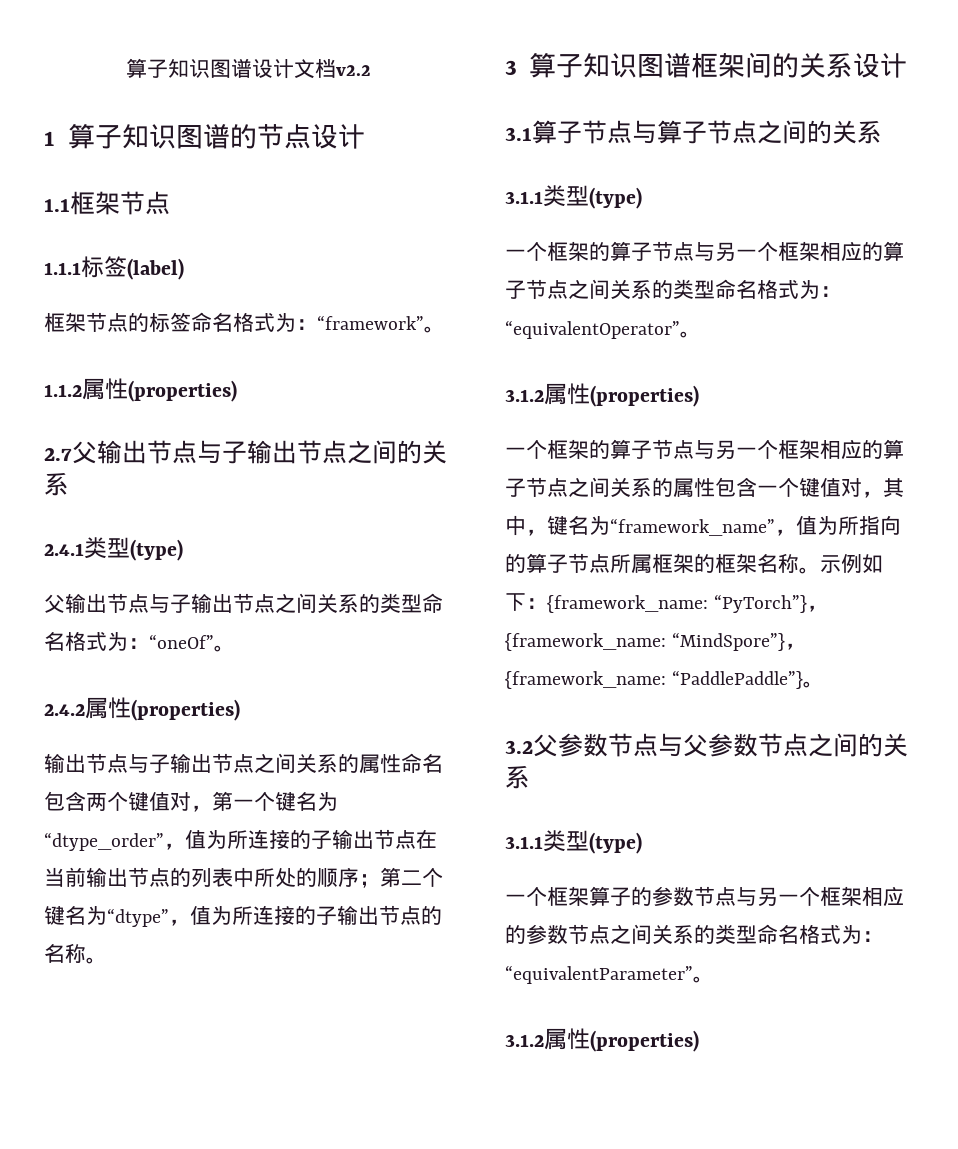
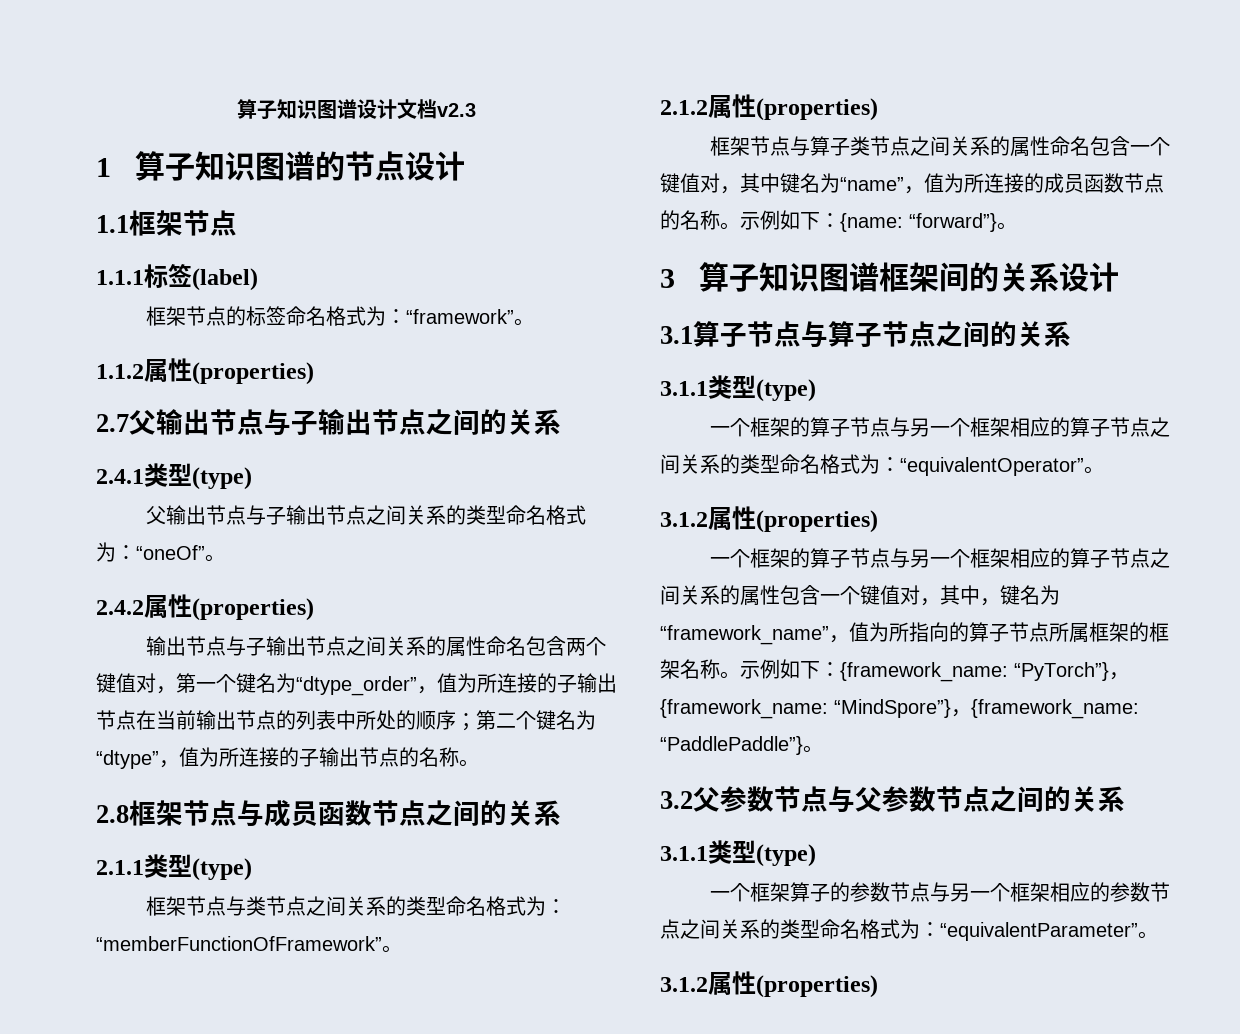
- 算子知识图谱设计文档v2.2
+ 算子知识图谱设计文档v2.3
+ 2.8框架节点与成员函数节点之间的关系
+ 2.1.1类型(type)
+ 框架节点与类节点之间关系的类型命名格式为：“memberFunctionOfFramework”。
+ 2.1.2属性(properties)
+ 框架节点与算子类节点之间关系的属性命名包含一个键值对，其中键名为“name”，值为所连接的成员函数节点的名称。示例如下：{name: “forward”}。

